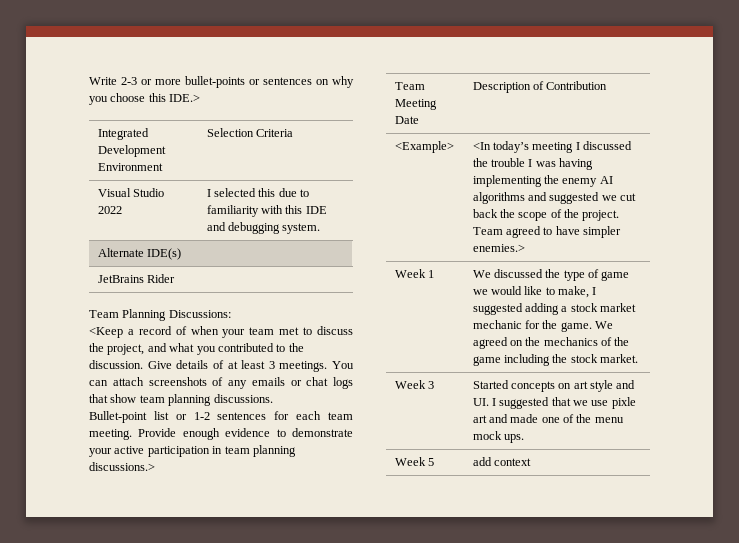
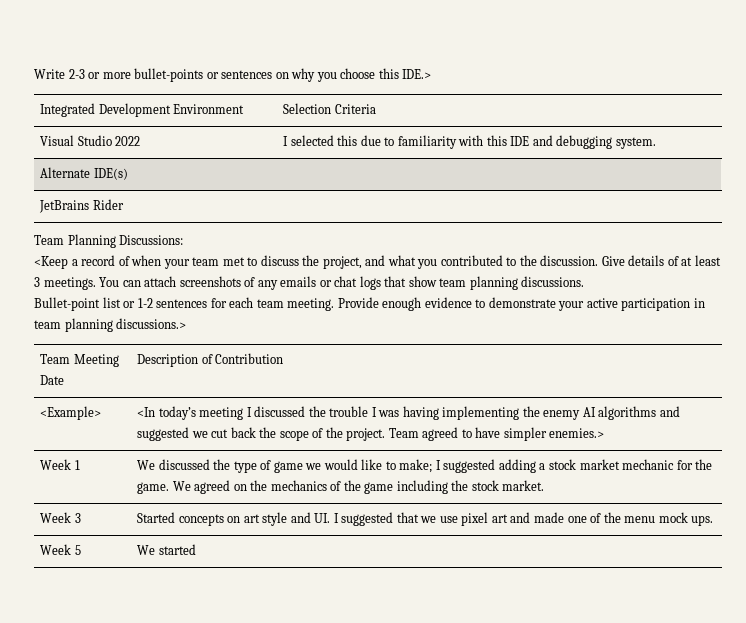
- Week 1 | We discussed the type of game we would like to make, I suggested adding a stock market mechanic for the game. We agreed on the mechanics of the game including the stock market.
+ Week 1 | We discussed the type of game we would like to make; I suggested adding a stock market mechanic for the game. We agreed on the mechanics of the game including the stock market.
- Week 3 | Started concepts on art style and UI. I suggested that we use pixle art and made one of the menu mock ups.
+ Week 3 | Started concepts on art style and UI. I suggested that we use pixel art and made one of the menu mock ups.
- Week 5 | add context
+ Week 5 | We started

